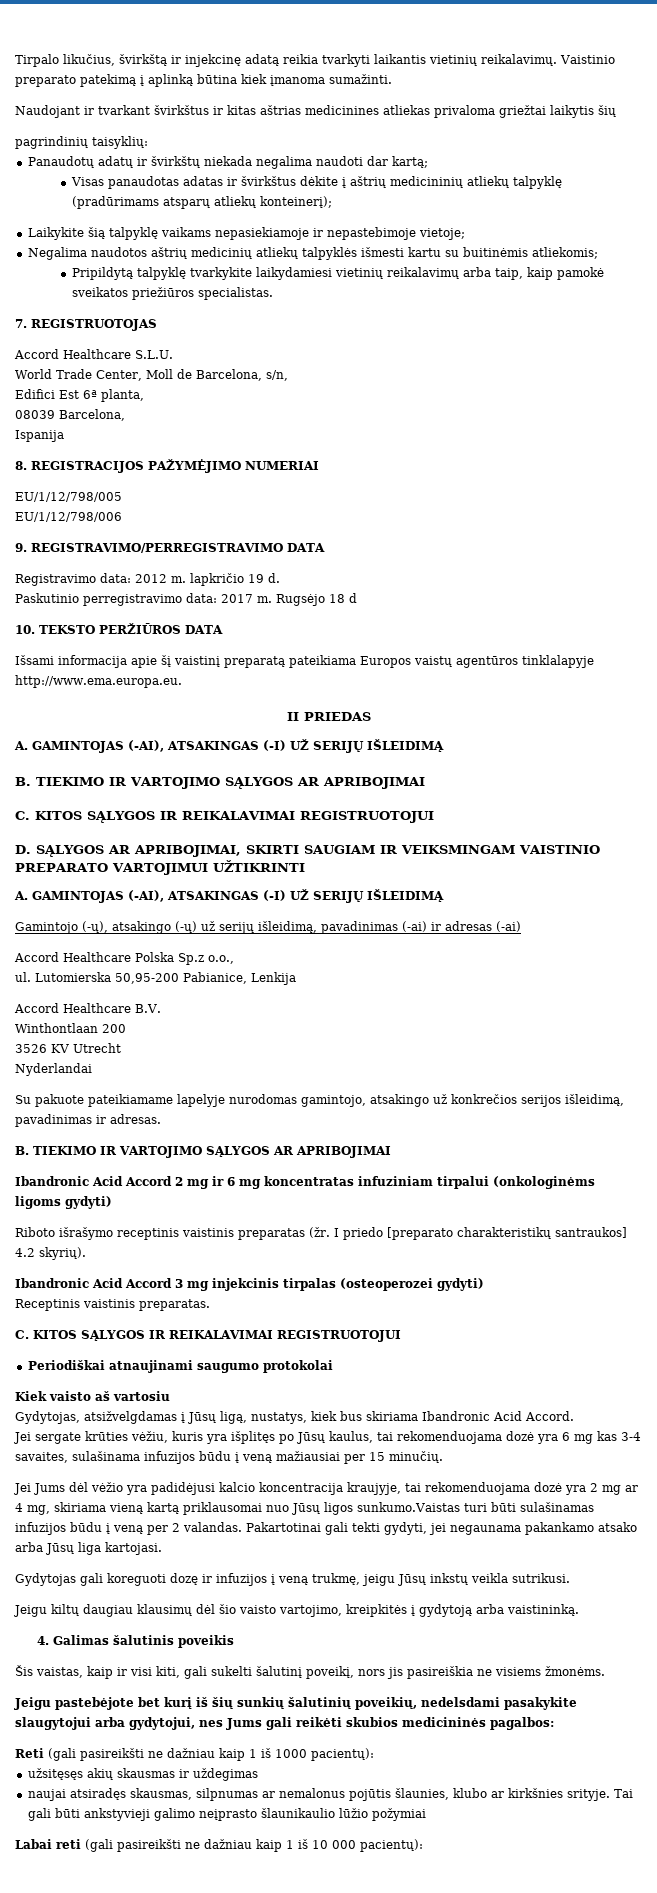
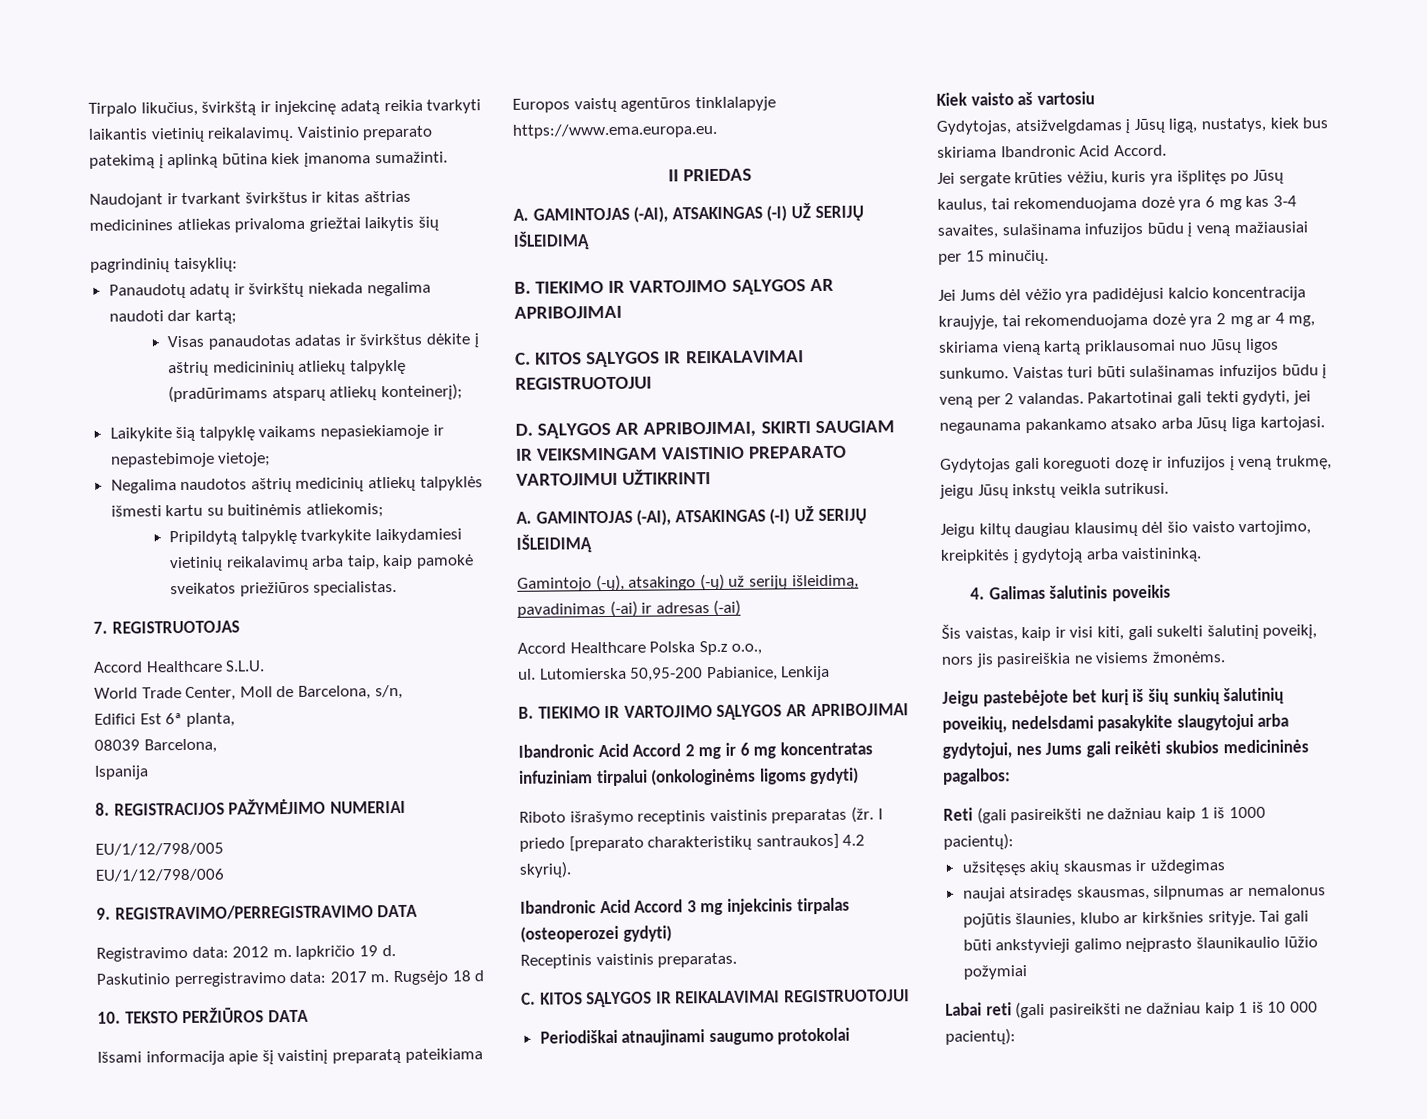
- Išsami informacija apie šį vaistinį preparatą pateikiama Europos vaistų agentūros tinklalapyje http://www.ema.europa.eu.
+ Išsami informacija apie šį vaistinį preparatą pateikiama Europos vaistų agentūros tinklalapyje https://www.ema.europa.eu.
- Accord Healthcare B.V.
- Winthontlaan 200
- 3526 KV Utrecht
- Nyderlandai
- Su pakuote pateikiamame lapelyje nurodomas gamintojo, atsakingo už konkrečios serijos išleidimą, pavadinimas ir adresas.
- Jei Jums dėl vėžio yra padidėjusi kalcio koncentracija kraujyje, tai rekomenduojama dozė yra 2 mg ar 4 mg, skiriama vieną kartą priklausomai nuo Jūsų ligos sunkumo.Vaistas turi būti sulašinamas infuzijos būdu į veną per 2 valandas.
+ Jei Jums dėl vėžio yra padidėjusi kalcio koncentracija kraujyje, tai rekomenduojama dozė yra 2 mg ar 4 mg, skiriama vieną kartą priklausomai nuo Jūsų ligos sunkumo. Vaistas turi būti sulašinamas infuzijos būdu į veną per 2 valandas.

